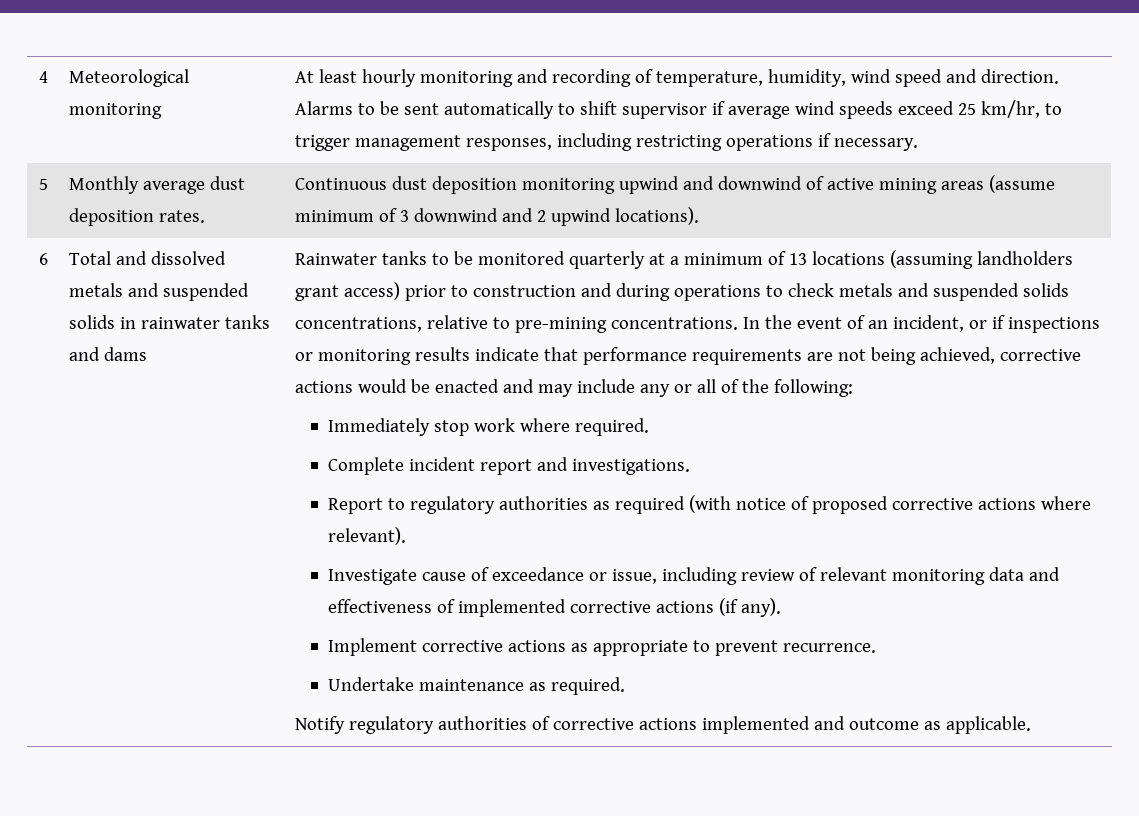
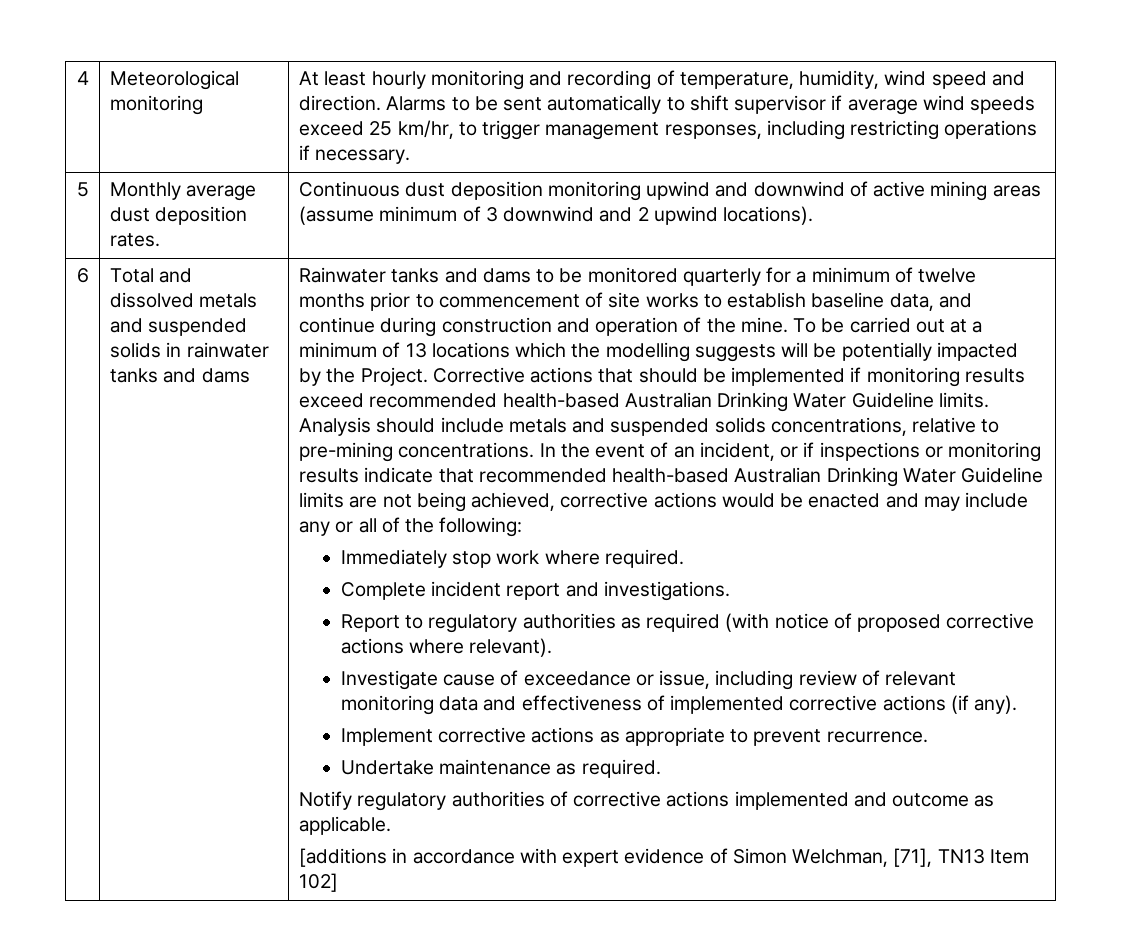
- Rainwater tanks to be monitored quarterly at a minimum of 13 locations (assuming landholders grant access) prior to construction and during operations to check metals and suspended solids concentrations, relative to pre-mining concentrations.
+ Rainwater tanks and dams to be monitored quarterly for a minimum of twelve months prior to commencement of site works to establish baseline data, and continue during construction and operation of the mine. To be carried out at a minimum of 13 locations which the modelling suggests will be potentially impacted by the Project. Corrective actions that should be implemented if monitoring results exceed recommended health-based Australian Drinking Water Guideline limits. Analysis should include metals and suspended solids concentrations, relative to pre-mining concentrations.
- In the event of an incident, or if inspections or monitoring results indicate that performance requirements are not being achieved, corrective actions would be enacted and may include any or all of the following:
+ In the event of an incident, or if inspections or monitoring results indicate that recommended health-based Australian Drinking Water Guideline limits are not being achieved, corrective actions would be enacted and may include any or all of the following:
+ [additions in accordance with expert evidence of Simon Welchman, [71], TN13 Item 102]

